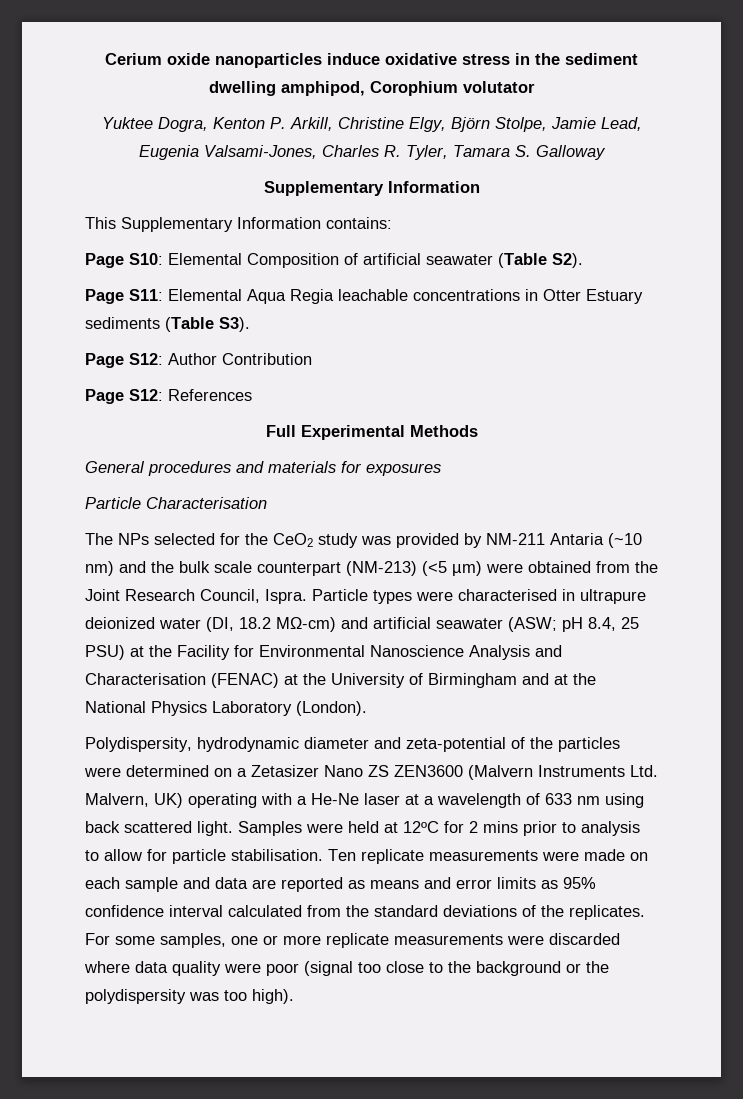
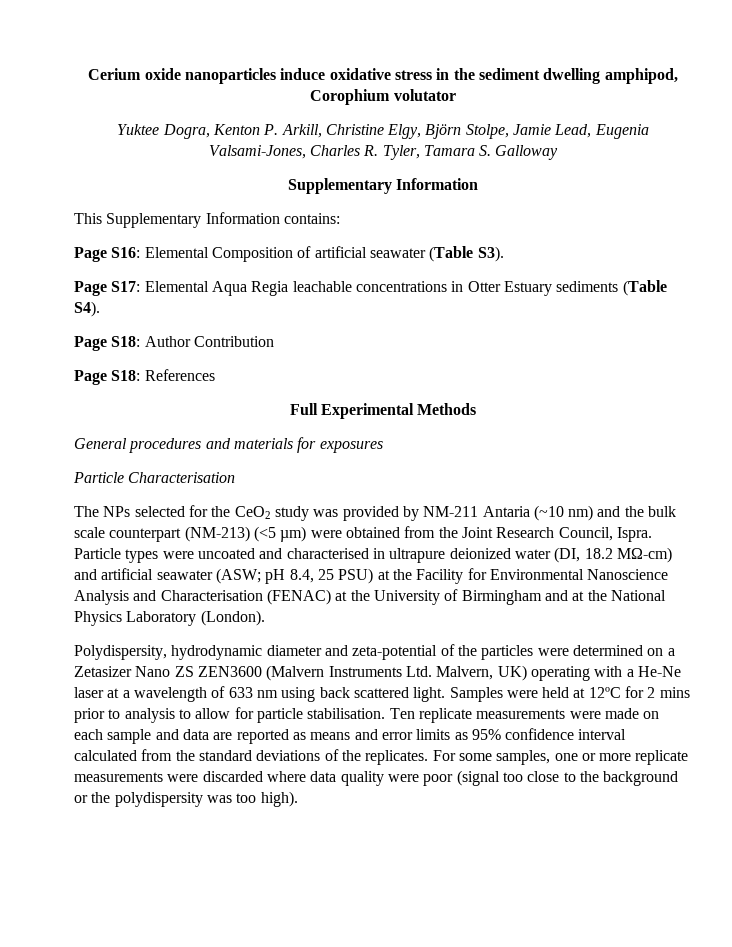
- Page S10: Elemental Composition of artificial seawater (Table S2).
- Page S11: Elemental Aqua Regia leachable concentrations in Otter Estuary sediments (Table S3).
- Page S12: Author Contribution
+ Page S16: Elemental Composition of artificial seawater (Table S3).
+ Page S17: Elemental Aqua Regia leachable concentrations in Otter Estuary sediments (Table S4).
+ Page S18: Author Contribution
- Page S12: References
+ Page S18: References
- Particle types were characterised in ultrapure deionized water (DI, 18.2 MΩ-cm) and artificial seawater (ASW; pH 8.4, 25 PSU) at the Facility for Environmental Nanoscience Analysis and Characterisation (FENAC) at the University of Birmingham and at the National Physics Laboratory (London).
+ Particle types were uncoated and characterised in ultrapure deionized water (DI, 18.2 MΩ-cm) and artificial seawater (ASW; pH 8.4, 25 PSU) at the Facility for Environmental Nanoscience Analysis and Characterisation (FENAC) at the University of Birmingham and at the National Physics Laboratory (London).

